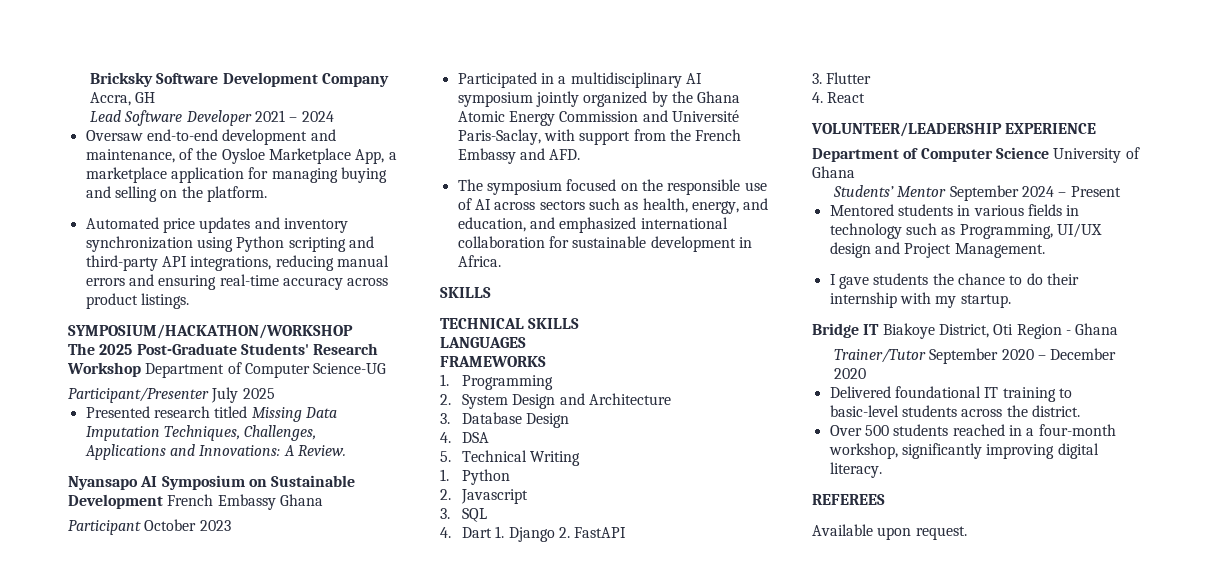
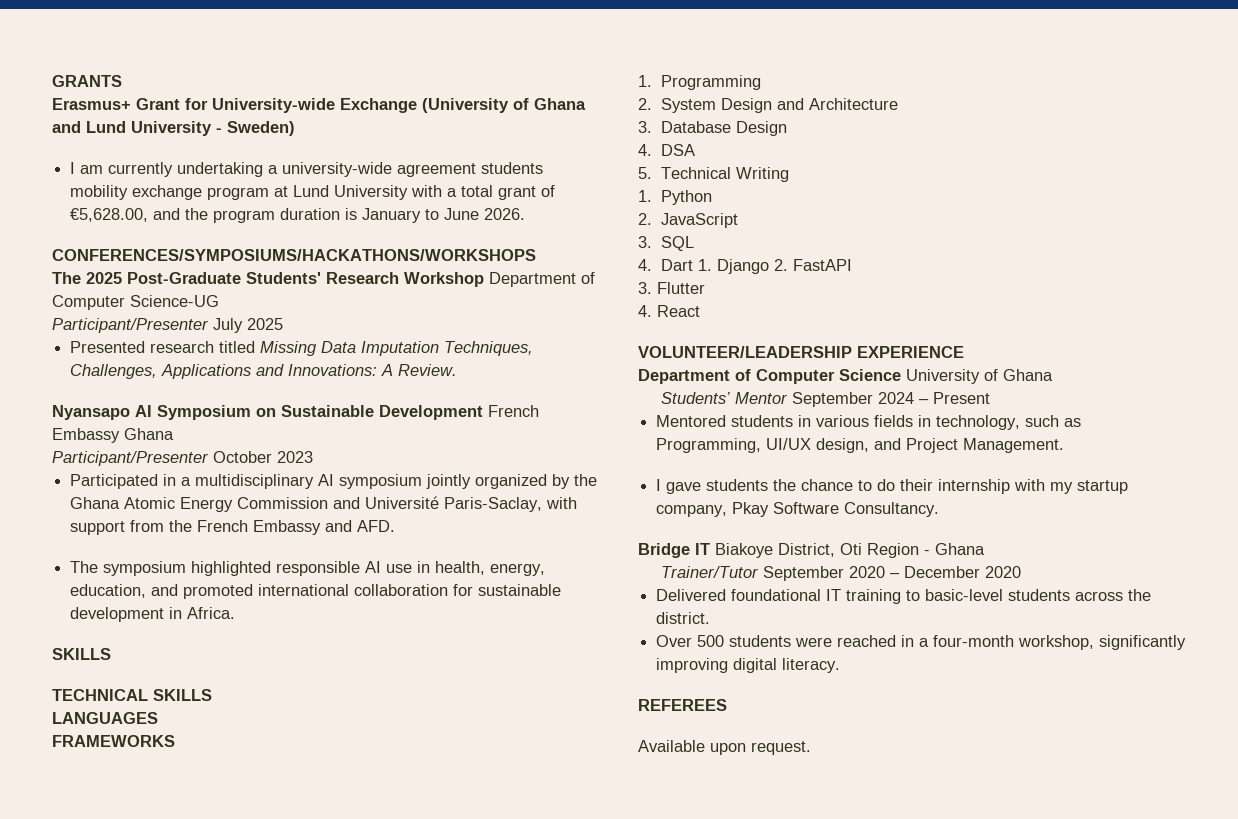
- Bricksky Software Development Company Accra, GH
- Lead Software Developer 2021 – 2024
- Oversaw end-to-end development and maintenance, of the Oysloe Marketplace App, a marketplace application for managing buying and selling on the platform.
- Automated price updates and inventory synchronization using Python scripting and third-party API integrations, reducing manual errors and ensuring real-time accuracy across product listings.
- SYMPOSIUM/HACKATHON/WORKSHOP
+ GRANTS
+ Erasmus+ Grant for University-wide Exchange (University of Ghana and Lund University - Sweden)
+ I am currently undertaking a university-wide agreement students mobility exchange program at Lund University with a total grant of €5,628.00, and the program duration is January to June 2026.
+ CONFERENCES/SYMPOSIUMS/HACKATHONS/WORKSHOPS
- Participant October 2023
+ Participant/Presenter October 2023
- The symposium focused on the responsible use of AI across sectors such as health, energy, and education, and emphasized international collaboration for sustainable development in Africa.
+ The symposium highlighted responsible AI use in health, energy, education, and promoted international collaboration for sustainable development in Africa.
- 2. Javascript
+ 2. JavaScript
- Mentored students in various fields in technology such as Programming, UI/UX design and Project Management.
+ Mentored students in various fields in technology, such as Programming, UI/UX design, and Project Management.
- I gave students the chance to do their internship with my startup.
+ I gave students the chance to do their internship with my startup company, Pkay Software Consultancy.
- Over 500 students reached in a four-month workshop, significantly improving digital literacy.
+ Over 500 students were reached in a four-month workshop, significantly improving digital literacy.

